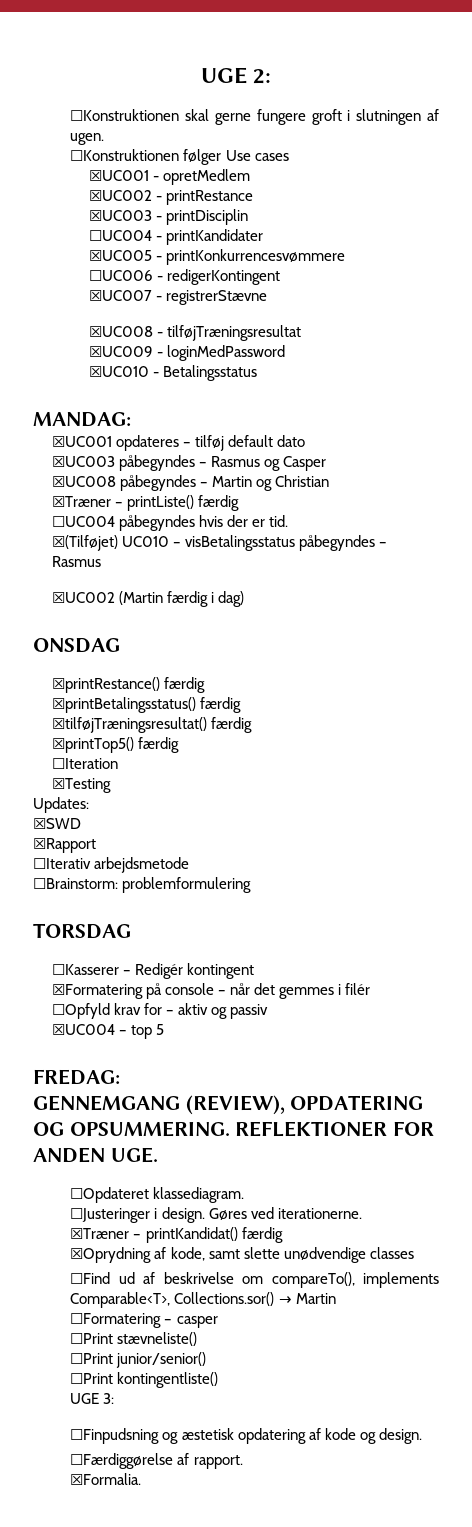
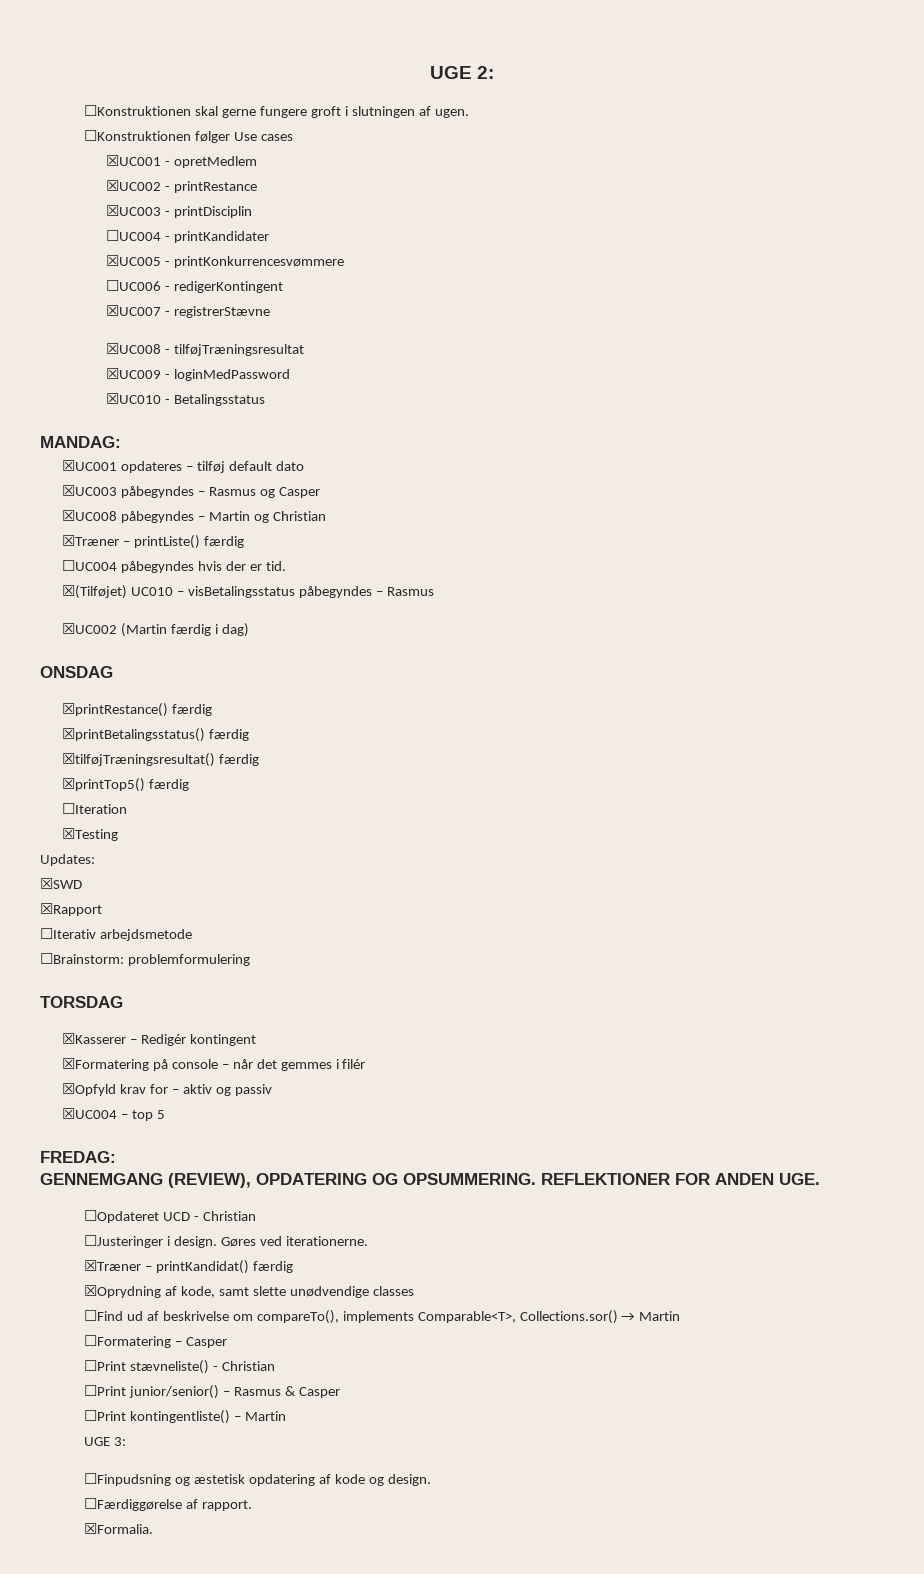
- ☐Kasserer – Redigér kontingent
+ ☒Kasserer – Redigér kontingent
- ☐Opfyld krav for – aktiv og passiv
+ ☒Opfyld krav for – aktiv og passiv
- ☐Opdateret klassediagram.
+ ☐Opdateret UCD - Christian
- ☐Formatering – casper
+ ☐Formatering – Casper
- ☐Print stævneliste()
+ ☐Print stævneliste() - Christian
- ☐Print junior/senior()
+ ☐Print junior/senior() – Rasmus & Casper
- ☐Print kontingentliste()
+ ☐Print kontingentliste() – Martin

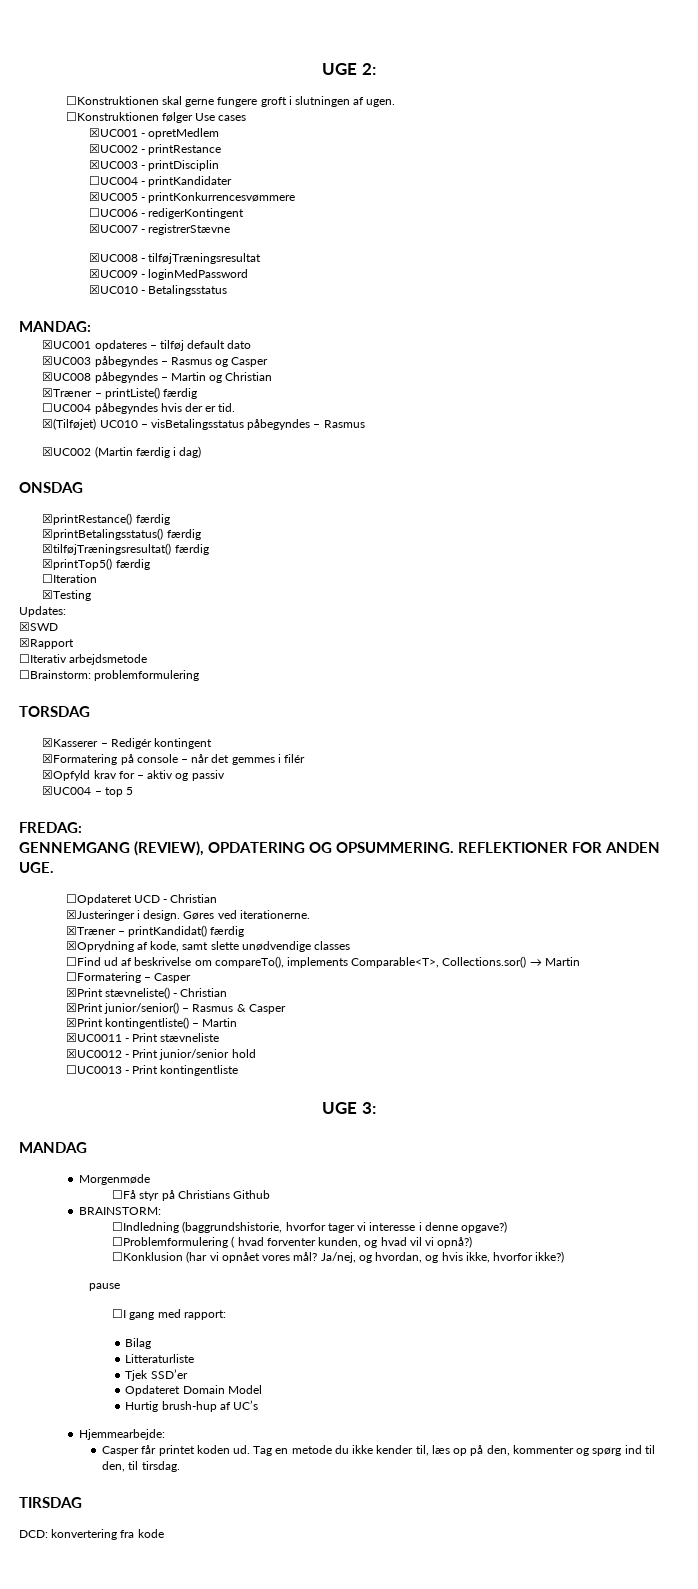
- ☐Justeringer i design.
+ ☒Justeringer i design.
- ☐Print stævneliste() - Christian
+ ☒Print stævneliste() - Christian
- ☐Print junior/senior() – Rasmus & Casper
+ ☒Print junior/senior() – Rasmus & Casper
- ☐Print kontingentliste() – Martin
+ ☒Print kontingentliste() – Martin
+ ☒UC0011 - Print stævneliste
+ ☒UC0012 - Print junior/senior hold
+ ☐UC0013 - Print kontingentliste
  UGE 3:
- ☐Finpudsning og æstetisk opdatering af kode og design.
- ☐Færdiggørelse af rapport.
- ☒Formalia.
+ MANDAG
+ Morgenmøde
+ ☐Få styr på Christians Github
+ BRAINSTORM:
+ ☐Indledning (baggrundshistorie, hvorfor tager vi interesse i denne opgave?)
+ ☐Problemformulering ( hvad forventer kunden, og hvad vil vi opnå?)
+ ☐Konklusion (har vi opnået vores mål? Ja/nej, og hvordan, og hvis ikke, hvorfor ikke?)
+ pause
+ ☐I gang med rapport:
+ Bilag
+ Litteraturliste
+ Tjek SSD’er
+ Opdateret Domain Model
+ Hurtig brush-hup af UC’s
+ Hjemmearbejde:
+ Casper får printet koden ud. Tag en metode du ikke kender til, læs op på den, kommenter og spørg ind til den, til tirsdag.
+ TIRSDAG
+ DCD: konvertering fra kode

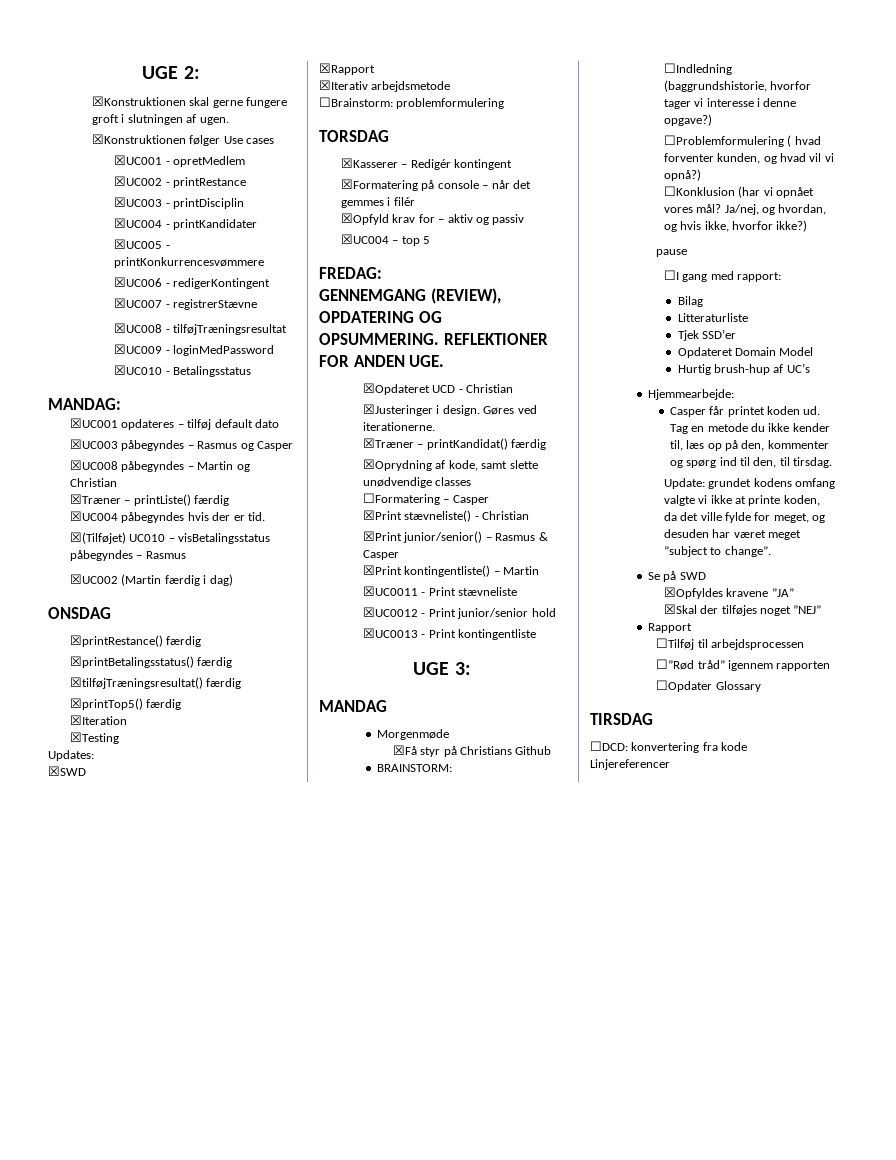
- ☐Konstruktionen skal gerne fungere groft i slutningen af ugen.
+ ☒Konstruktionen skal gerne fungere groft i slutningen af ugen.
- ☐Konstruktionen følger Use cases
+ ☒Konstruktionen følger Use cases
- ☐UC004 - printKandidater
+ ☒UC004 - printKandidater
- ☐UC006 - redigerKontingent
+ ☒UC006 - redigerKontingent
- ☐UC004 påbegyndes hvis der er tid.
+ ☒UC004 påbegyndes hvis der er tid.
- ☐Iteration
+ ☒Iteration
- ☐Iterativ arbejdsmetode
+ ☒Iterativ arbejdsmetode
- ☐Opdateret UCD - Christian
+ ☒Opdateret UCD - Christian
- ☐Find ud af beskrivelse om compareTo(), implements Comparable<T>, Collections.sor() → Martin
- ☐UC0013 - Print kontingentliste
+ ☒UC0013 - Print kontingentliste
- ☐Få styr på Christians Github
+ ☒Få styr på Christians Github
+ Update: grundet kodens omfang valgte vi ikke at printe koden, da det ville fylde for meget, og desuden har været meget ”subject to change”.
+ Se på SWD
+ ☒Opfyldes kravene ”JA”
+ ☒Skal der tilføjes noget ”NEJ”
+ Rapport
+ ☐Tilføj til arbejdsprocessen
+ ☐”Rød tråd” igennem rapporten
+ ☐Opdater Glossary
- DCD: konvertering fra kode
+ ☐DCD: konvertering fra kode
+ Linjereferencer

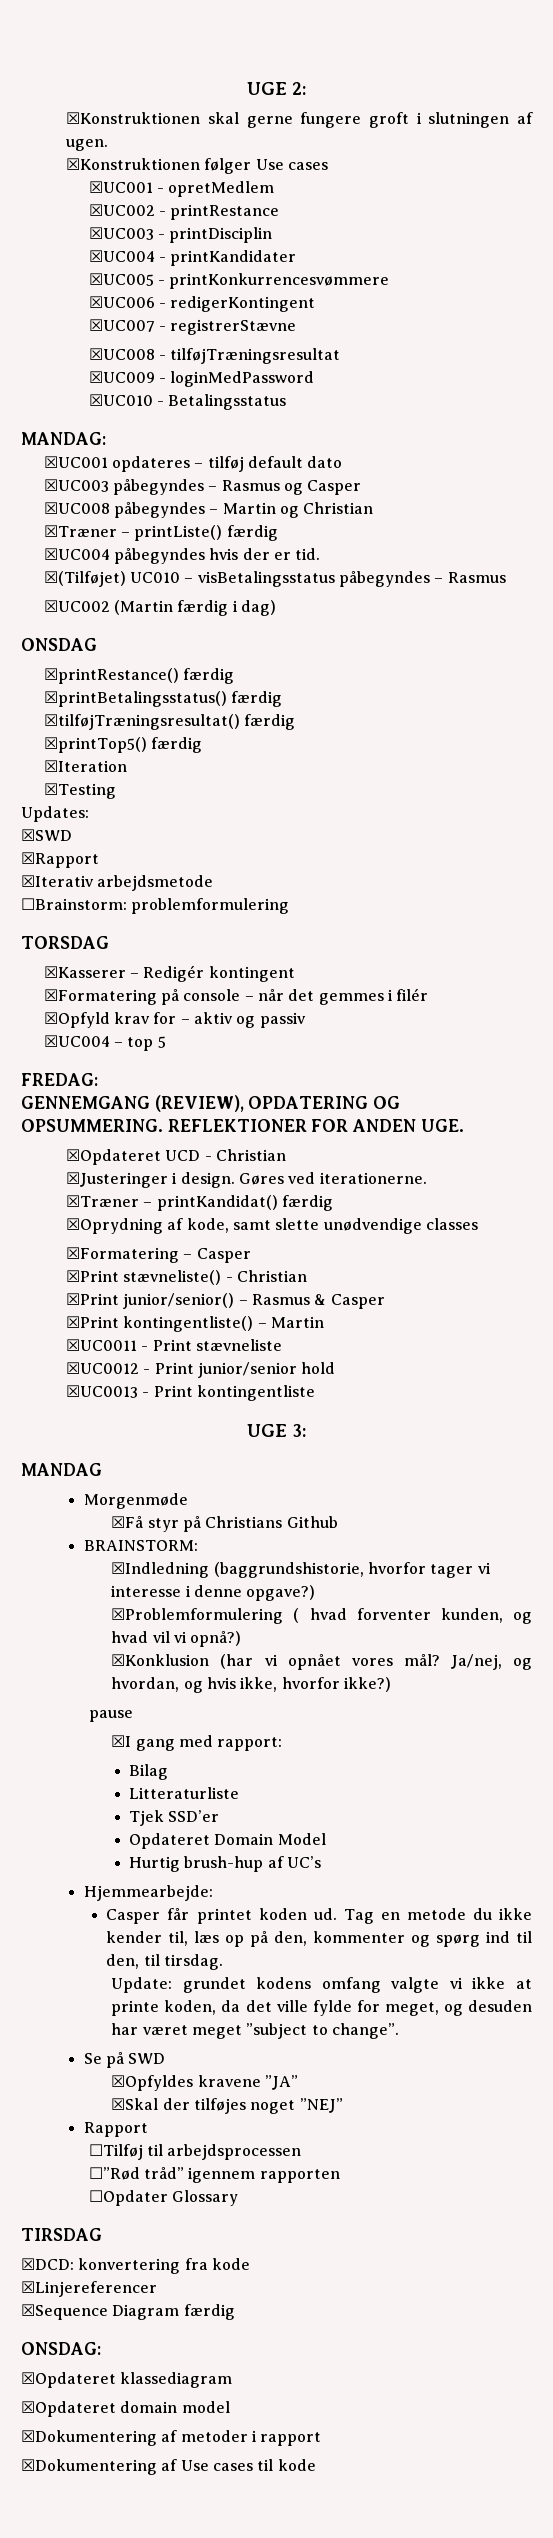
- ☐Formatering – Casper
+ ☒Formatering – Casper
- ☐Indledning (baggrundshistorie, hvorfor tager vi interesse i denne opgave?)
+ ☒Indledning (baggrundshistorie, hvorfor tager vi interesse i denne opgave?)
- ☐Problemformulering ( hvad forventer kunden, og hvad vil vi opnå?)
+ ☒Problemformulering ( hvad forventer kunden, og hvad vil vi opnå?)
- ☐Konklusion (har vi opnået vores mål?
+ ☒Konklusion (har vi opnået vores mål?
- ☐I gang med rapport:
+ ☒I gang med rapport:
- ☐DCD: konvertering fra kode
+ ☒DCD: konvertering fra kode
- Linjereferencer
+ ☒Linjereferencer
+ ☒Sequence Diagram færdig
+ ONSDAG:
+ ☒Opdateret klassediagram
+ ☒Opdateret domain model
+ ☒Dokumentering af metoder i rapport
+ ☒Dokumentering af Use cases til kode

